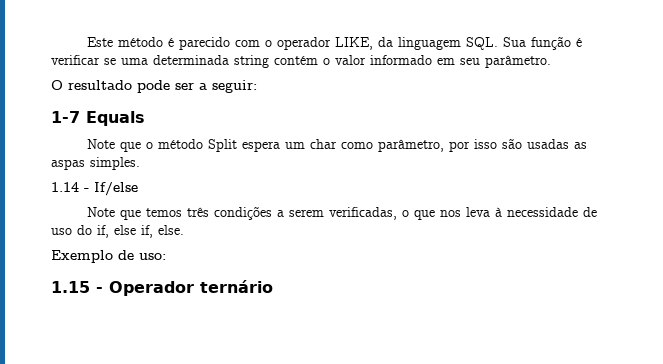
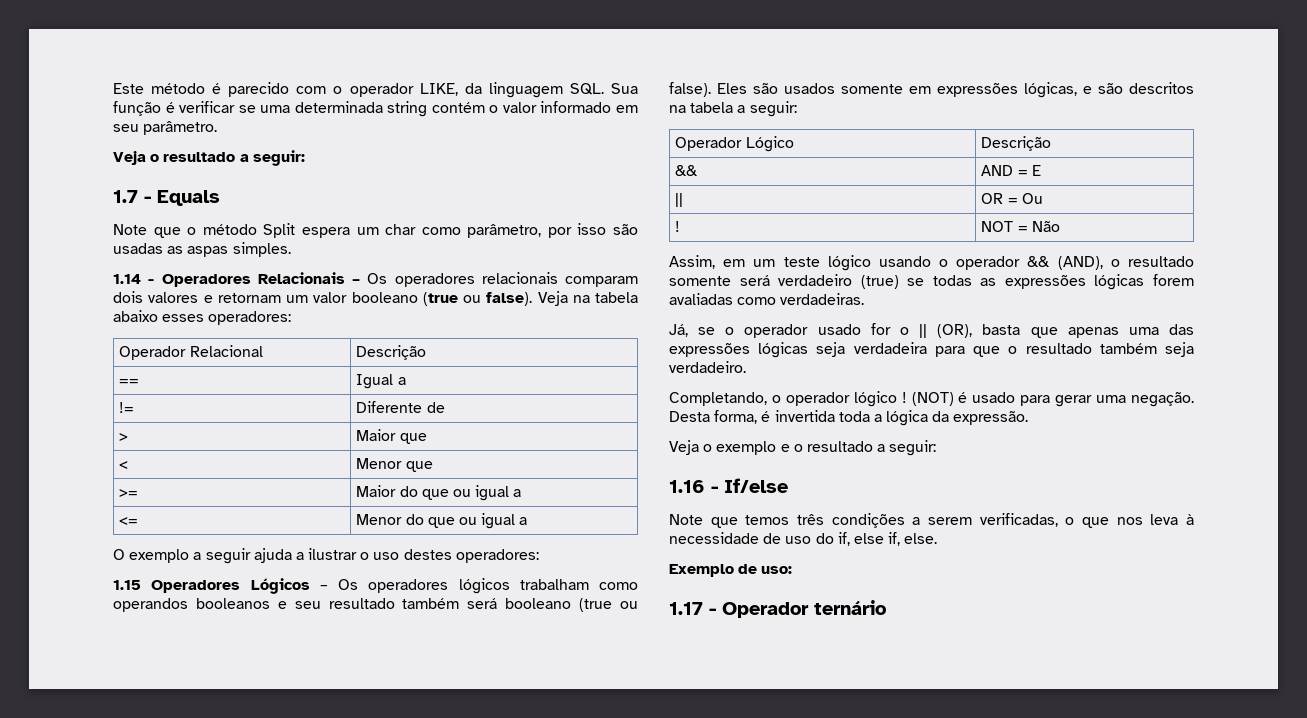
- O resultado pode ser a seguir:
- 1-7 Equals
+ Veja o resultado a seguir:
+ 1.7 - Equals
- 1.14 - If/else
+ 1.14 - Operadores Relacionais – Os operadores relacionais comparam dois valores e retornam um valor booleano (true ou false). Veja na tabela abaixo esses operadores:
+ Operador Relacional | Descrição
+ == | Igual a
+ != | Diferente de
+ > | Maior que
+ < | Menor que
+ >= | Maior do que ou igual a
+ <= | Menor do que ou igual a
+ O exemplo a seguir ajuda a ilustrar o uso destes operadores:
+ 1.15 Operadores Lógicos – Os operadores lógicos trabalham como operandos booleanos e seu resultado também será booleano (true ou false). Eles são usados somente em expressões lógicas, e são descritos na tabela a seguir:
+ Operador Lógico | Descrição
+ && | AND = E
+ || | OR = Ou
+ ! | NOT = Não
+ Assim, em um teste lógico usando o operador && (AND), o resultado somente será verdadeiro (true) se todas as expressões lógicas forem avaliadas como verdadeiras.
+ Já, se o operador usado for o || (OR), basta que apenas uma das expressões lógicas seja verdadeira para que o resultado também seja verdadeiro.
+ Completando, o operador lógico ! (NOT) é usado para gerar uma negação. Desta forma, é invertida toda a lógica da expressão.
+ Veja o exemplo e o resultado a seguir:
+ 1.16 - If/else
- 1.15 - Operador ternário
+ 1.17 - Operador ternário

